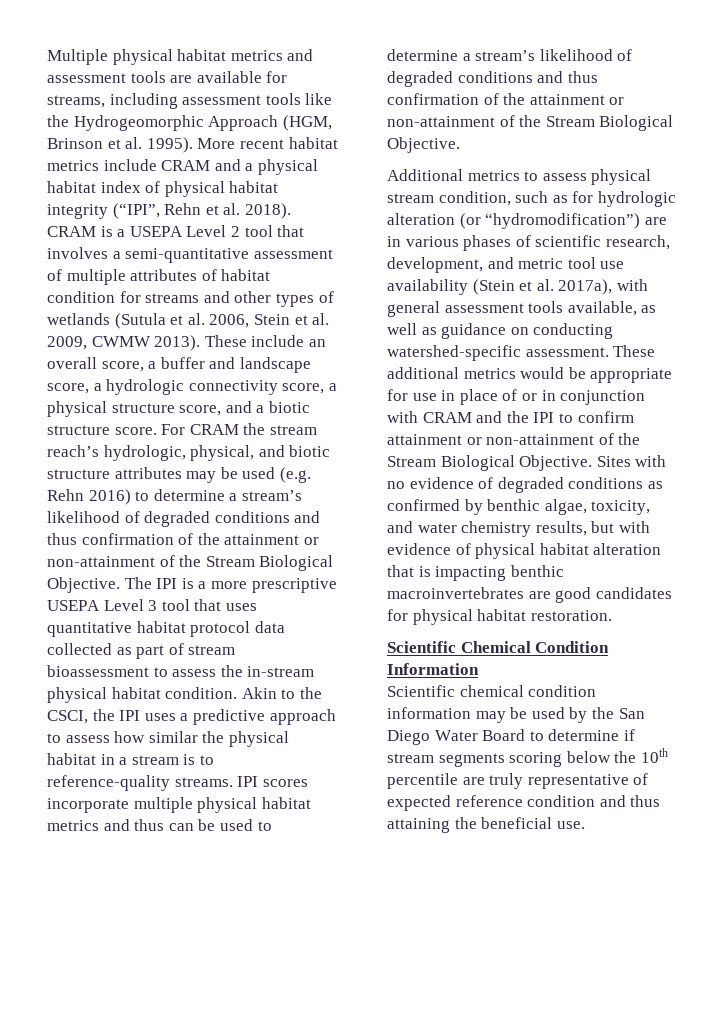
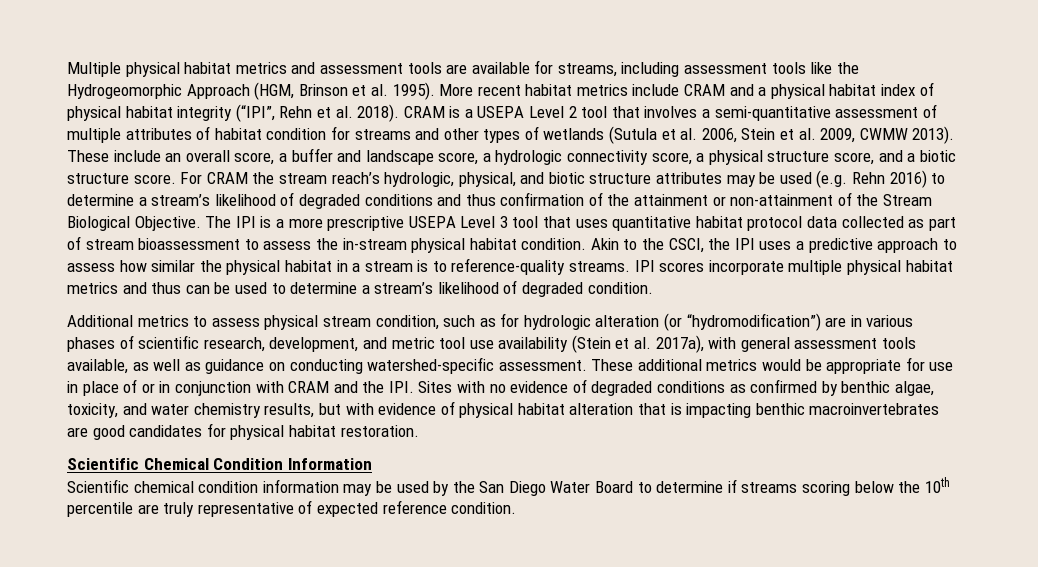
- IPI scores incorporate multiple physical habitat metrics and thus can be used to determine a stream’s likelihood of degraded conditions and thus confirmation of the attainment or non-attainment of the Stream Biological Objective.
+ IPI scores incorporate multiple physical habitat metrics and thus can be used to determine a stream’s likelihood of degraded condition.
- These additional metrics would be appropriate for use in place of or in conjunction with CRAM and the IPI to confirm attainment or non-attainment of the Stream Biological Objective. Sites with no evidence of degraded conditions as confirmed by benthic algae, toxicity, and water chemistry results, but with evidence of physical habitat alteration that is impacting benthic macroinvertebrates are good candidates for physical habitat restoration.
+ These additional metrics would be appropriate for use in place of or in conjunction with CRAM and the IPI. Sites with no evidence of degraded conditions as confirmed by benthic algae, toxicity, and water chemistry results, but with evidence of physical habitat alteration that is impacting benthic macroinvertebrates are good candidates for physical habitat restoration.
- Scientific chemical condition information may be used by the San Diego Water Board to determine if stream segments scoring below the 10th percentile are truly representative of expected reference condition and thus attaining the beneficial use.
+ Scientific chemical condition information may be used by the San Diego Water Board to determine if streams scoring below the 10th percentile are truly representative of expected reference condition.

